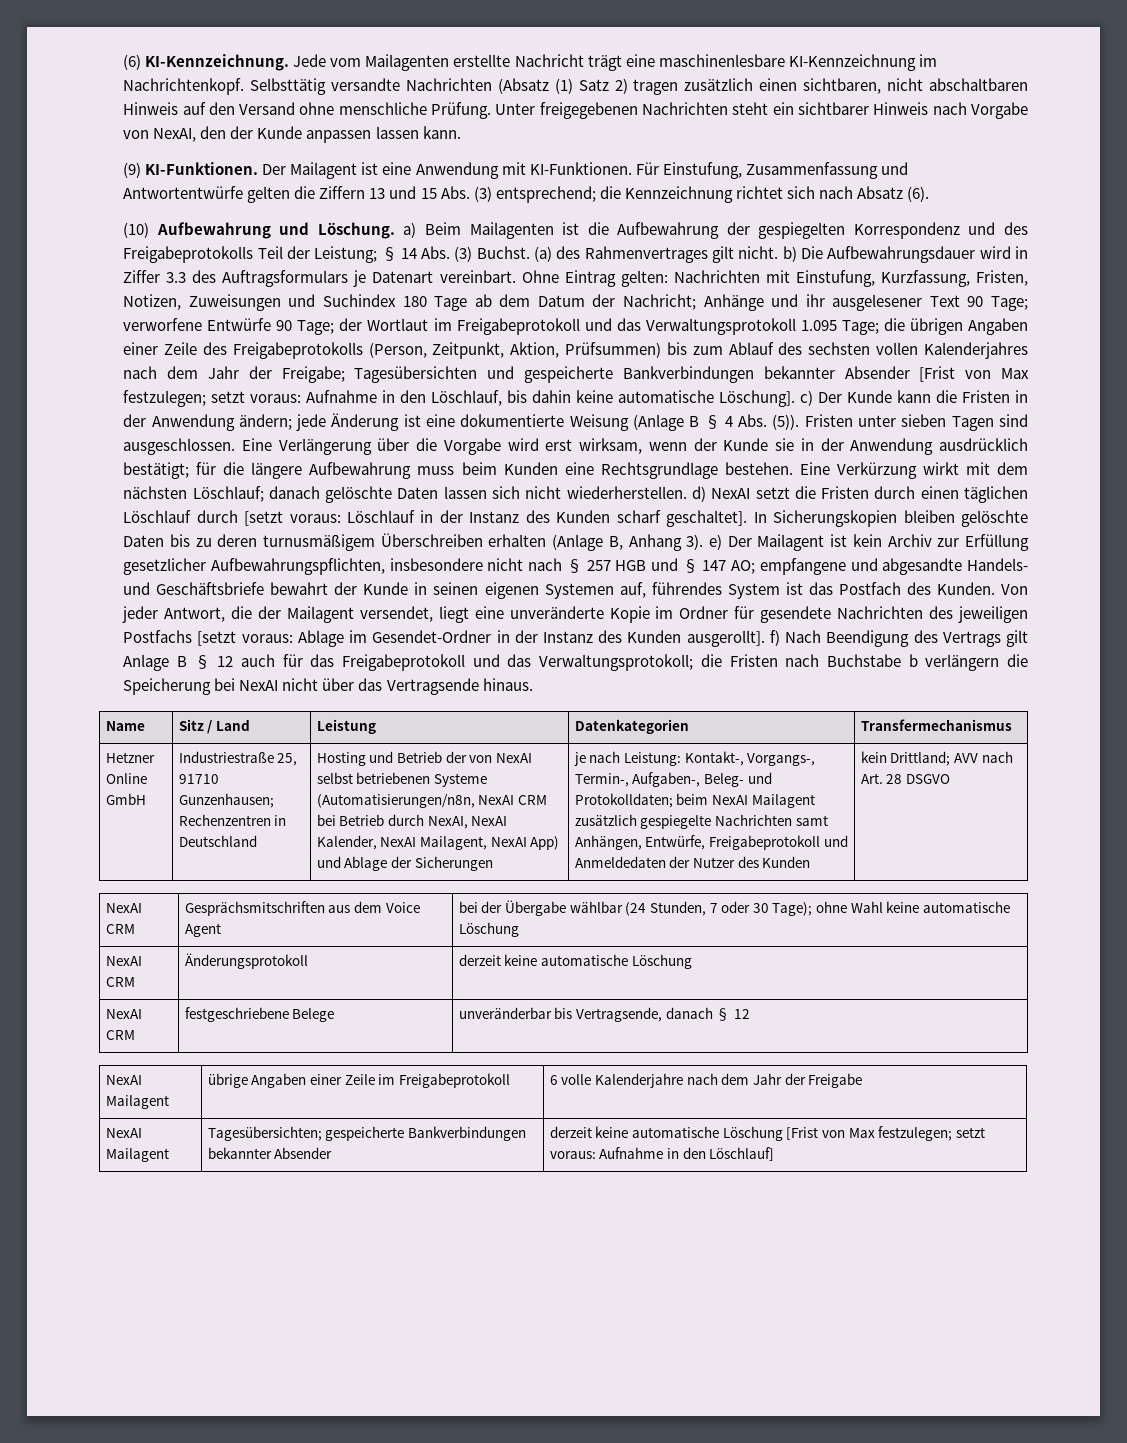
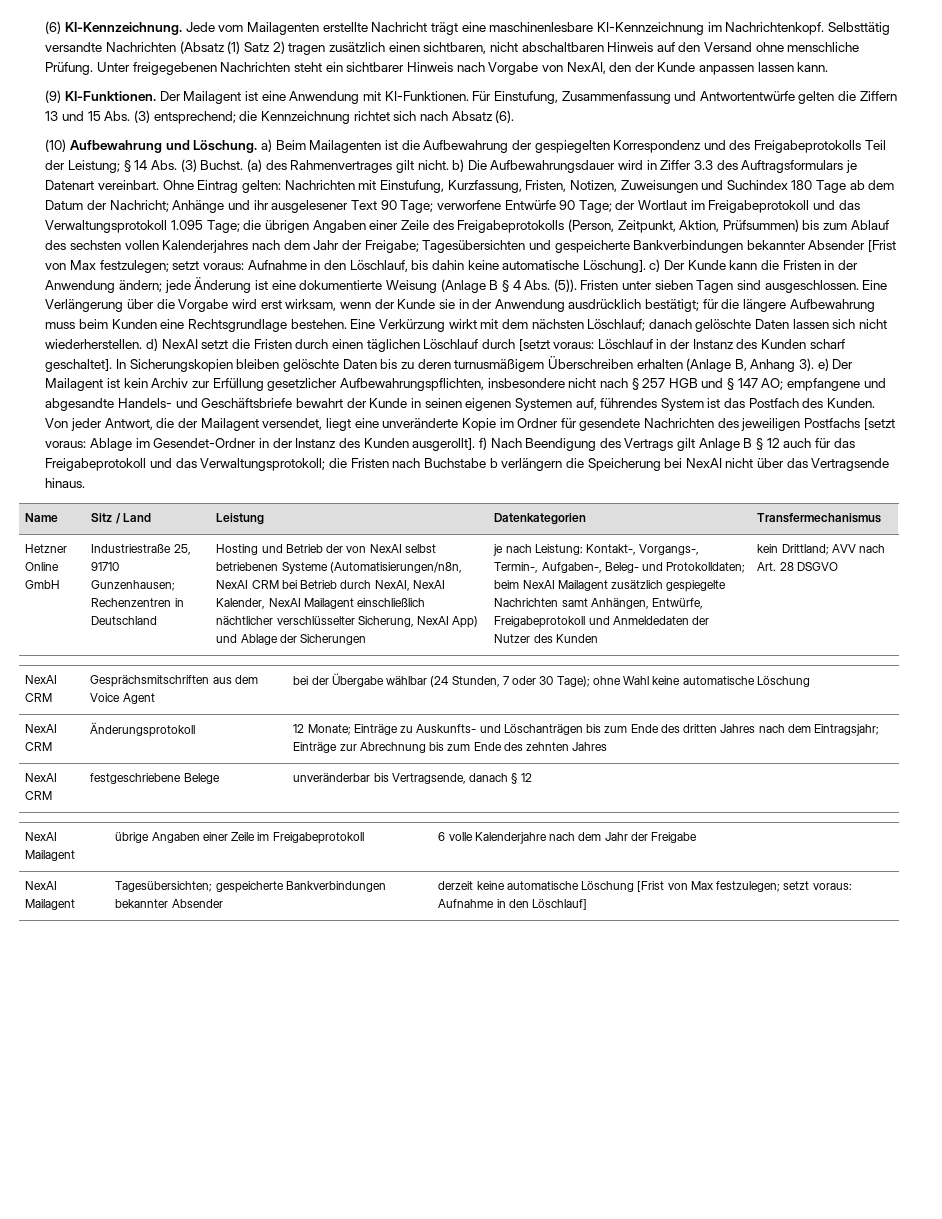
- Hosting und Betrieb der von NexAI selbst betriebenen Systeme (Automatisierungen/n8n, NexAI CRM bei Betrieb durch NexAI, NexAI Kalender, NexAI Mailagent, NexAI App) und Ablage der Sicherungen
+ Hosting und Betrieb der von NexAI selbst betriebenen Systeme (Automatisierungen/n8n, NexAI CRM bei Betrieb durch NexAI, NexAI Kalender, NexAI Mailagent einschließlich nächtlicher verschlüsselter Sicherung, NexAI App) und Ablage der Sicherungen
- NexAI CRM | Änderungsprotokoll | derzeit keine automatische Löschung
+ NexAI CRM | Änderungsprotokoll | 12 Monate; Einträge zu Auskunfts- und Löschanträgen bis zum Ende des dritten Jahres nach dem Eintragsjahr; Einträge zur Abrechnung bis zum Ende des zehnten Jahres

